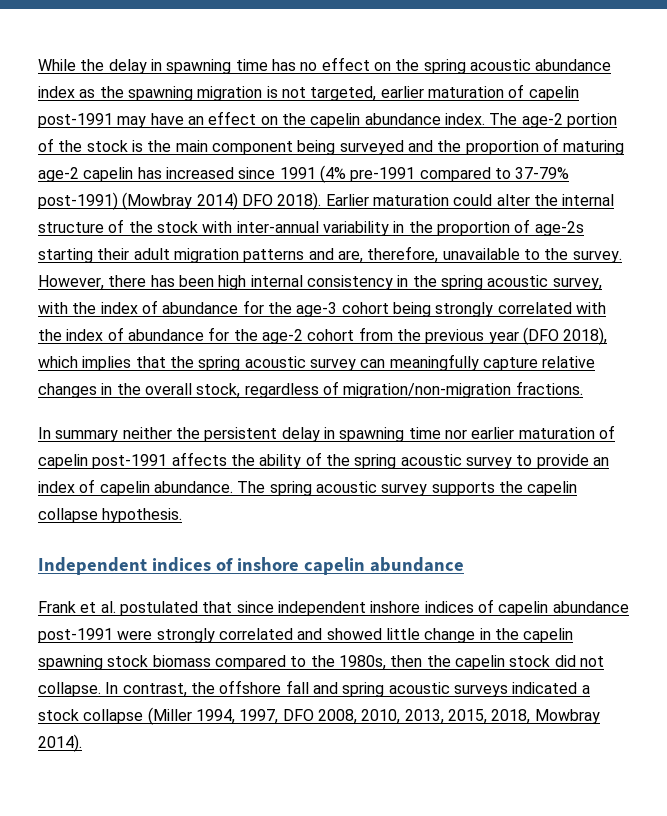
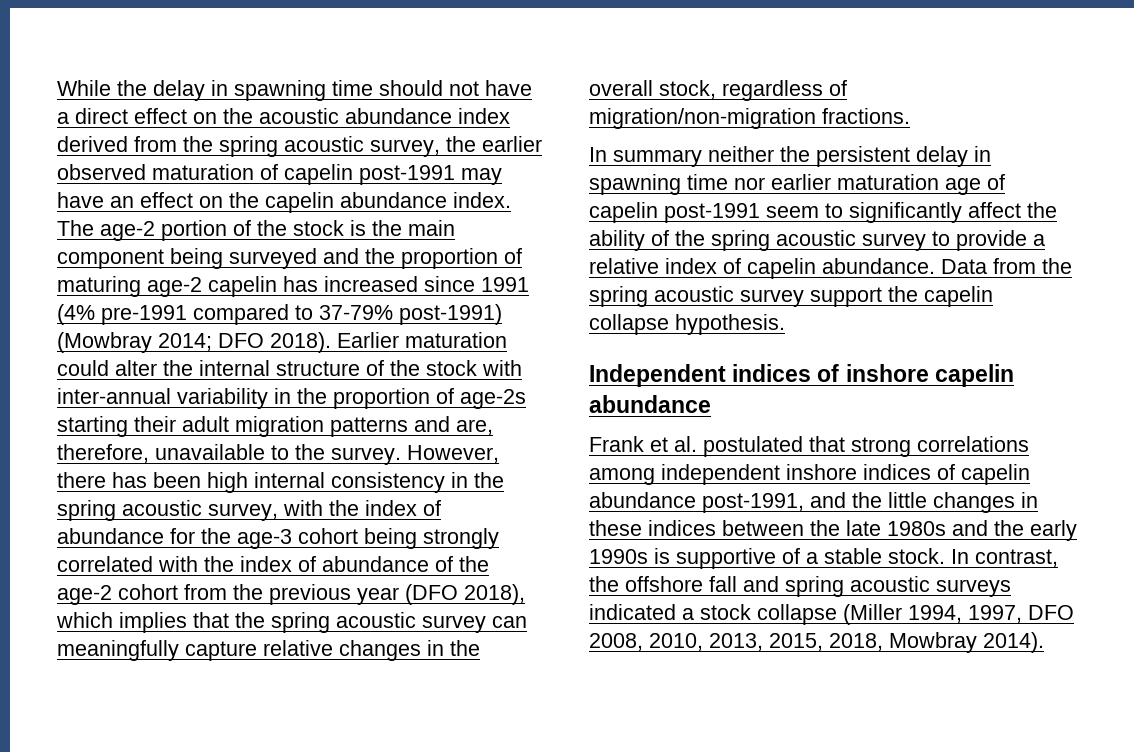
- While the delay in spawning time has no effect on the spring acoustic abundance index as the spawning migration is not targeted, earlier maturation of capelin post-1991 may have an effect on the capelin abundance index.
+ While the delay in spawning time should not have a direct effect on the acoustic abundance index derived from the spring acoustic survey, the earlier observed maturation of capelin post-1991 may have an effect on the capelin abundance index.
- The age-2 portion of the stock is the main component being surveyed and the proportion of maturing age-2 capelin has increased since 1991 (4% pre-1991 compared to 37-79% post-1991) (Mowbray 2014) DFO 2018).
+ The age-2 portion of the stock is the main component being surveyed and the proportion of maturing age-2 capelin has increased since 1991 (4% pre-1991 compared to 37-79% post-1991) (Mowbray 2014; DFO 2018).
- However, there has been high internal consistency in the spring acoustic survey, with the index of abundance for the age-3 cohort being strongly correlated with the index of abundance for the age-2 cohort from the previous year (DFO 2018), which implies that the spring acoustic survey can meaningfully capture relative changes in the overall stock, regardless of migration/non-migration fractions.
+ However, there has been high internal consistency in the spring acoustic survey, with the index of abundance for the age-3 cohort being strongly correlated with the index of abundance of the age-2 cohort from the previous year (DFO 2018), which implies that the spring acoustic survey can meaningfully capture relative changes in the overall stock, regardless of migration/non-migration fractions.
- In summary neither the persistent delay in spawning time nor earlier maturation of capelin post-1991 affects the ability of the spring acoustic survey to provide an index of capelin abundance.
+ In summary neither the persistent delay in spawning time nor earlier maturation age of capelin post-1991 seem to significantly affect the ability of the spring acoustic survey to provide a relative index of capelin abundance.
- The spring acoustic survey supports the capelin collapse hypothesis.
+ Data from the spring acoustic survey support the capelin collapse hypothesis.
- Frank et al. postulated that since independent inshore indices of capelin abundance post-1991 were strongly correlated and showed little change in the capelin spawning stock biomass compared to the 1980s, then the capelin stock did not collapse.
+ Frank et al. postulated that strong correlations among independent inshore indices of capelin abundance post-1991, and the little changes in these indices between the late 1980s and the early 1990s is supportive of a stable stock.

